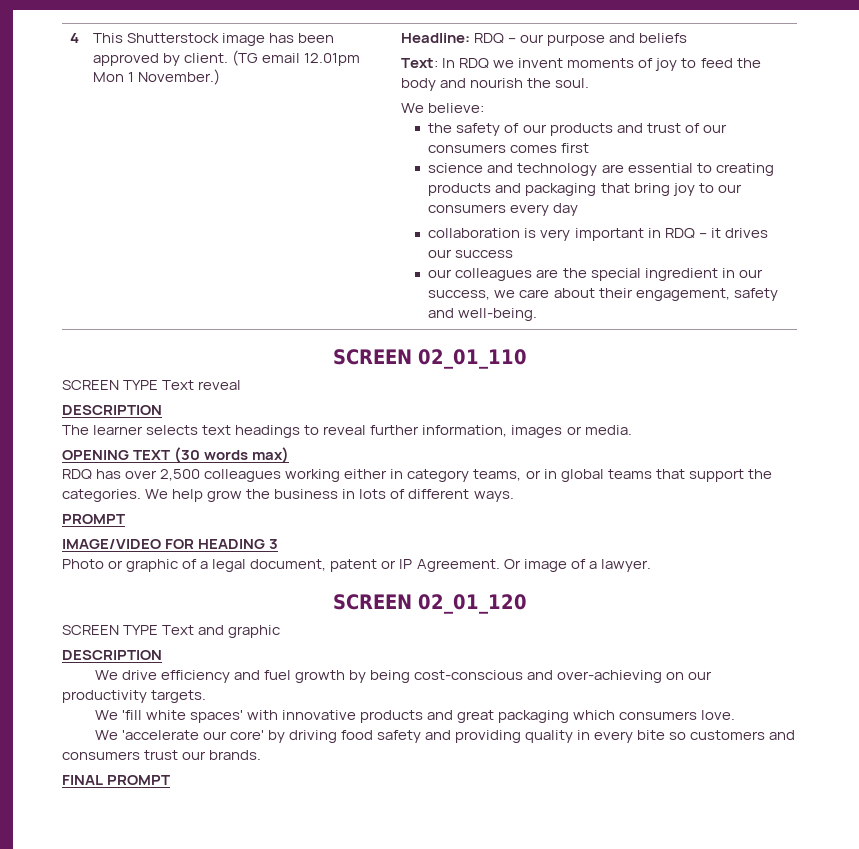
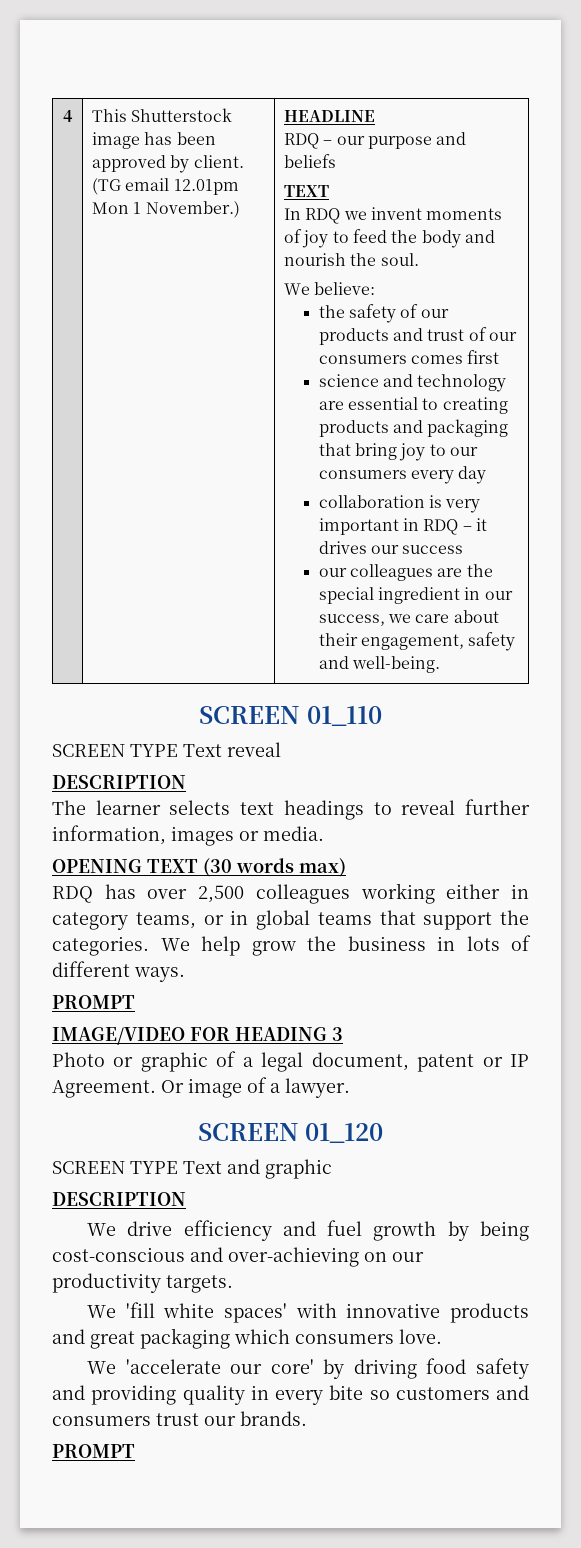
- Headline: RDQ – our purpose and beliefs
- Text: In RDQ we invent moments of joy to feed the body and nourish the soul.
+ HEADLINE
+ RDQ – our purpose and beliefs
+ TEXT
+ In RDQ we invent moments of joy to feed the body and nourish the soul.
- SCREEN 02_01_110
+ SCREEN 01_110
- SCREEN 02_01_120
+ SCREEN 01_120
  We 'accelerate our core' by driving food safety and providing quality in every bite so customers and consumers trust our brands.
- FINAL PROMPT
+ PROMPT

